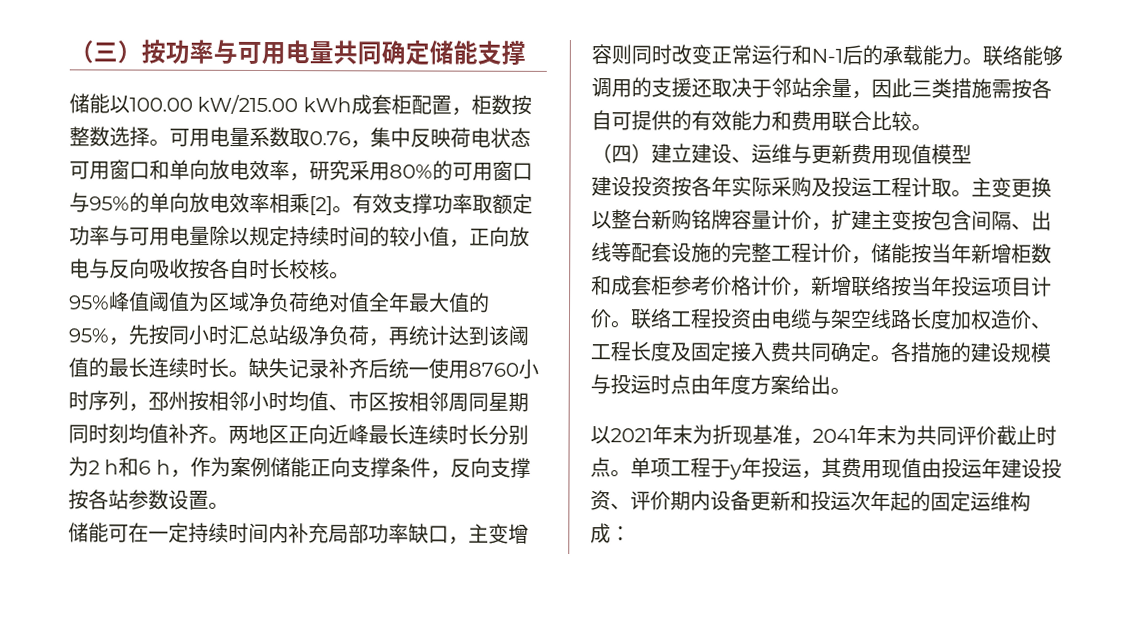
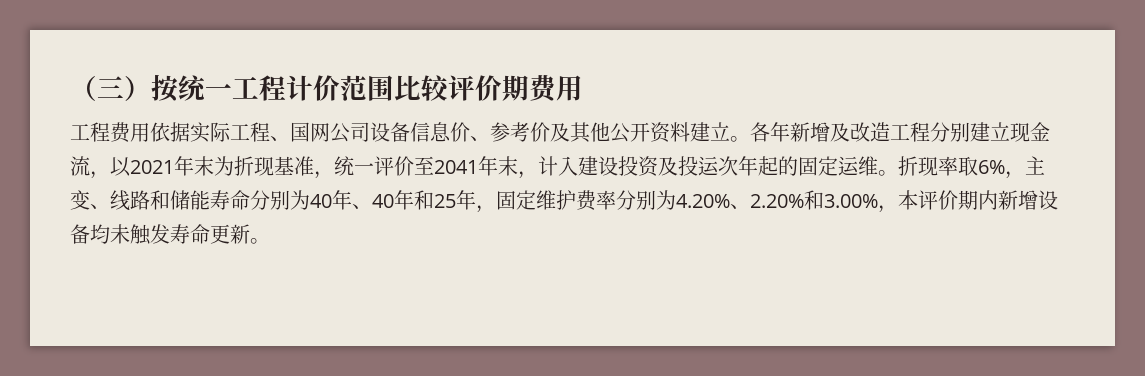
- （三）按功率与可用电量共同确定储能支撑
- 储能以100.00 kW/215.00 kWh成套柜配置，柜数按整数选择。可用电量系数取0.76，集中反映荷电状态可用窗口和单向放电效率，研究采用80%的可用窗口与95%的单向放电效率相乘[2]。有效支撑功率取额定功率与可用电量除以规定持续时间的较小值，正向放电与反向吸收按各自时长校核。
- 95%峰值阈值为区域净负荷绝对值全年最大值的95%，先按同小时汇总站级净负荷，再统计达到该阈值的最长连续时长。缺失记录补齐后统一使用8760小时序列，邳州按相邻小时均值、市区按相邻周同星期同时刻均值补齐。两地区正向近峰最长连续时长分别为2 h和6 h，作为案例储能正向支撑条件，反向支撑按各站参数设置。
- 储能可在一定持续时间内补充局部功率缺口，主变增容则同时改变正常运行和N-1后的承载能力。联络能够调用的支援还取决于邻站余量，因此三类措施需按各自可提供的有效能力和费用联合比较。
- （四）建立建设、运维与更新费用现值模型
- 建设投资按各年实际采购及投运工程计取。主变更换以整台新购铭牌容量计价，扩建主变按包含间隔、出线等配套设施的完整工程计价，储能按当年新增柜数和成套柜参考价格计价，新增联络按当年投运项目计价。联络工程投资由电缆与架空线路长度加权造价、工程长度及固定接入费共同确定。各措施的建设规模与投运时点由年度方案给出。
- 以2021年末为折现基准，2041年末为共同评价截止时点。单项工程于y年投运，其费用现值由投运年建设投资、评价期内设备更新和投运次年起的固定运维构成：
+ （三）按统一工程计价范围比较评价期费用
+ 工程费用依据实际工程、国网公司设备信息价、参考价及其他公开资料建立。各年新增及改造工程分别建立现金流，以2021年末为折现基准，统一评价至2041年末，计入建设投资及投运次年起的固定运维。折现率取6%，主变、线路和储能寿命分别为40年、40年和25年，固定维护费率分别为4.20%、2.20%和3.00%，本评价期内新增设备均未触发寿命更新。

